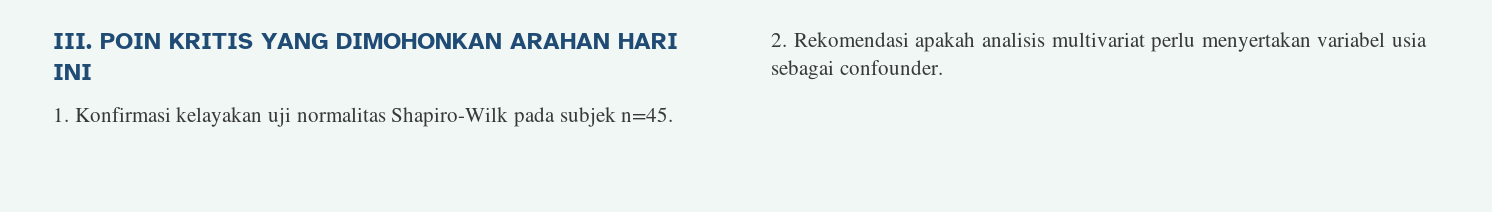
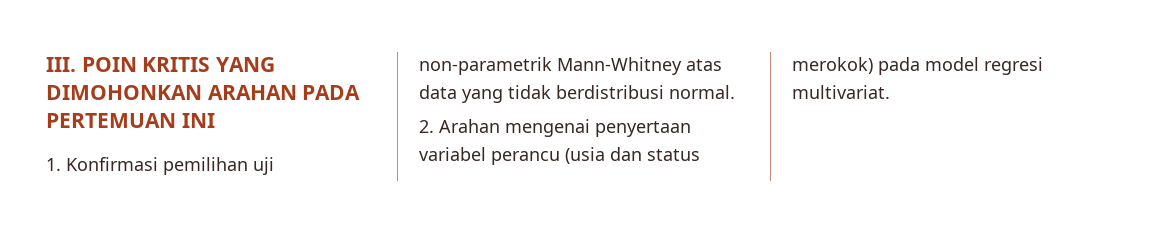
- III. POIN KRITIS YANG DIMOHONKAN ARAHAN HARI INI
+ III. POIN KRITIS YANG DIMOHONKAN ARAHAN PADA PERTEMUAN INI
- 1. Konfirmasi kelayakan uji normalitas Shapiro-Wilk pada subjek n=45.
- 2. Rekomendasi apakah analisis multivariat perlu menyertakan variabel usia sebagai confounder.
+ 1. Konfirmasi pemilihan uji non-parametrik Mann-Whitney atas data yang tidak berdistribusi normal.
+ 2. Arahan mengenai penyertaan variabel perancu (usia dan status merokok) pada model regresi multivariat.

